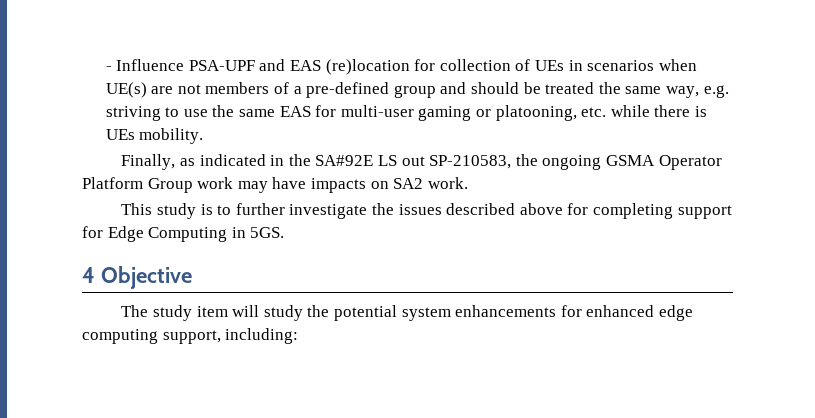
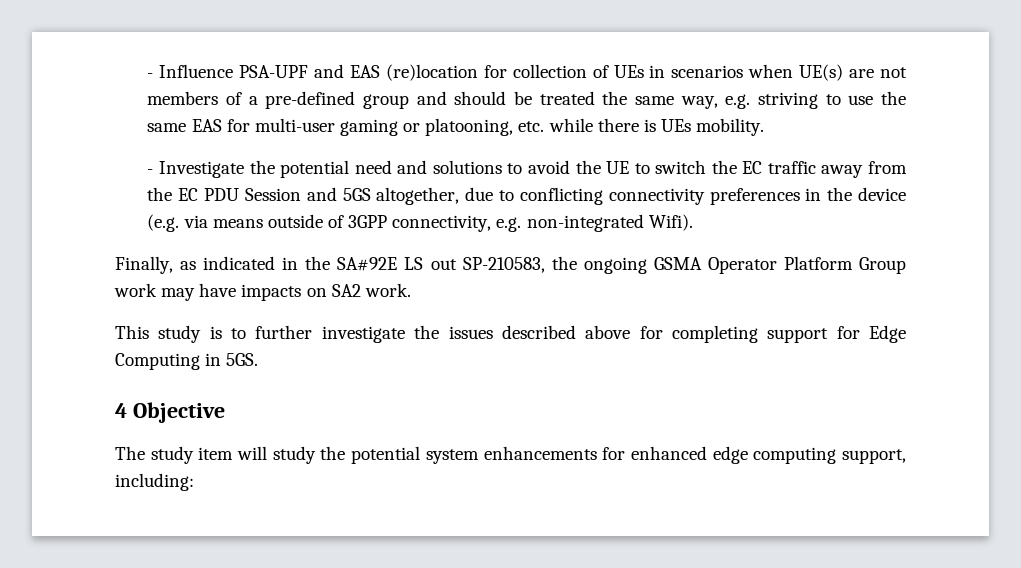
+ - Investigate the potential need and solutions to avoid the UE to switch the EC traffic away from the EC PDU Session and 5GS altogether, due to conflicting connectivity preferences in the device (e.g. via means outside of 3GPP connectivity, e.g. non-integrated Wifi).

